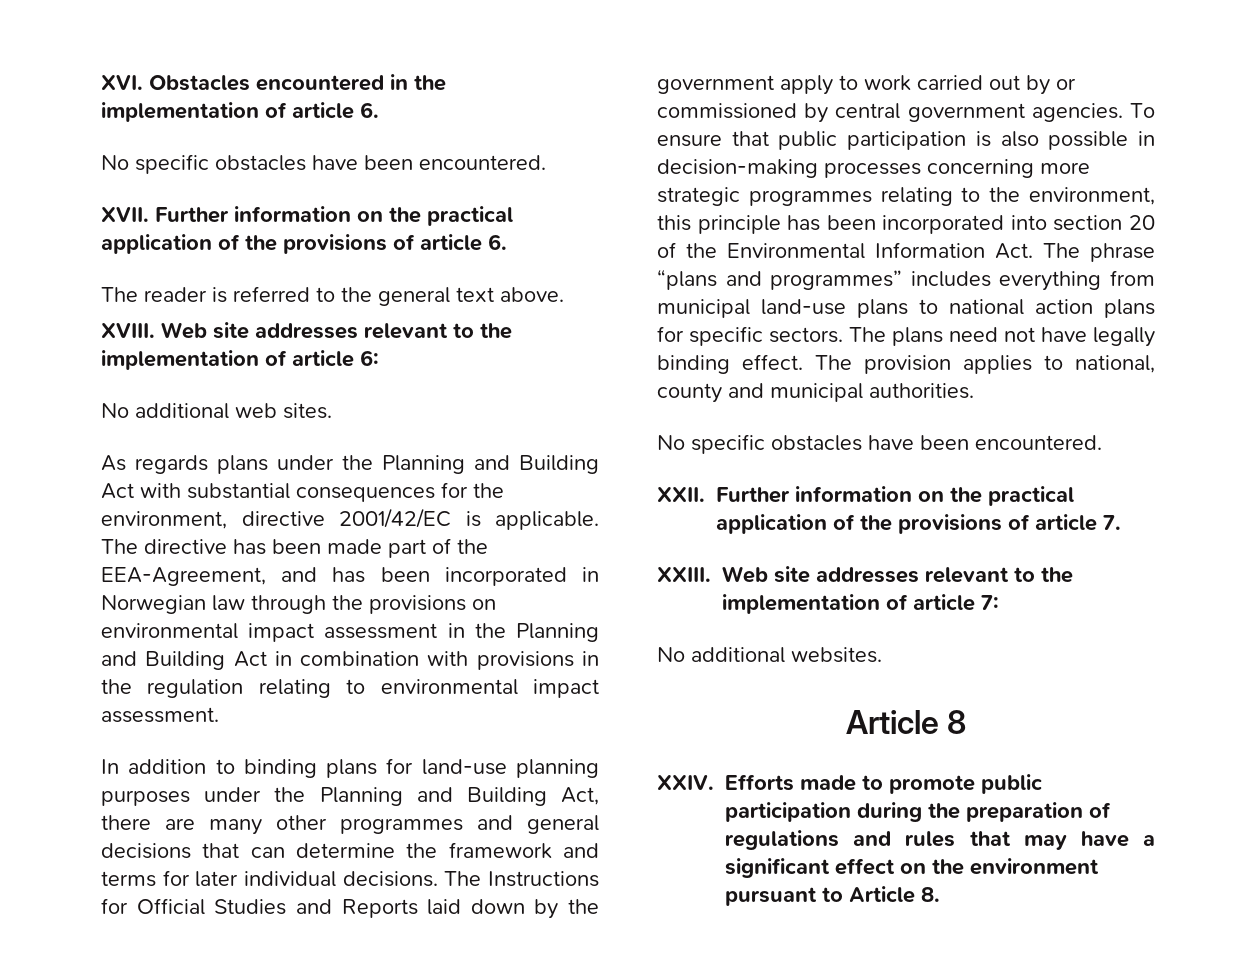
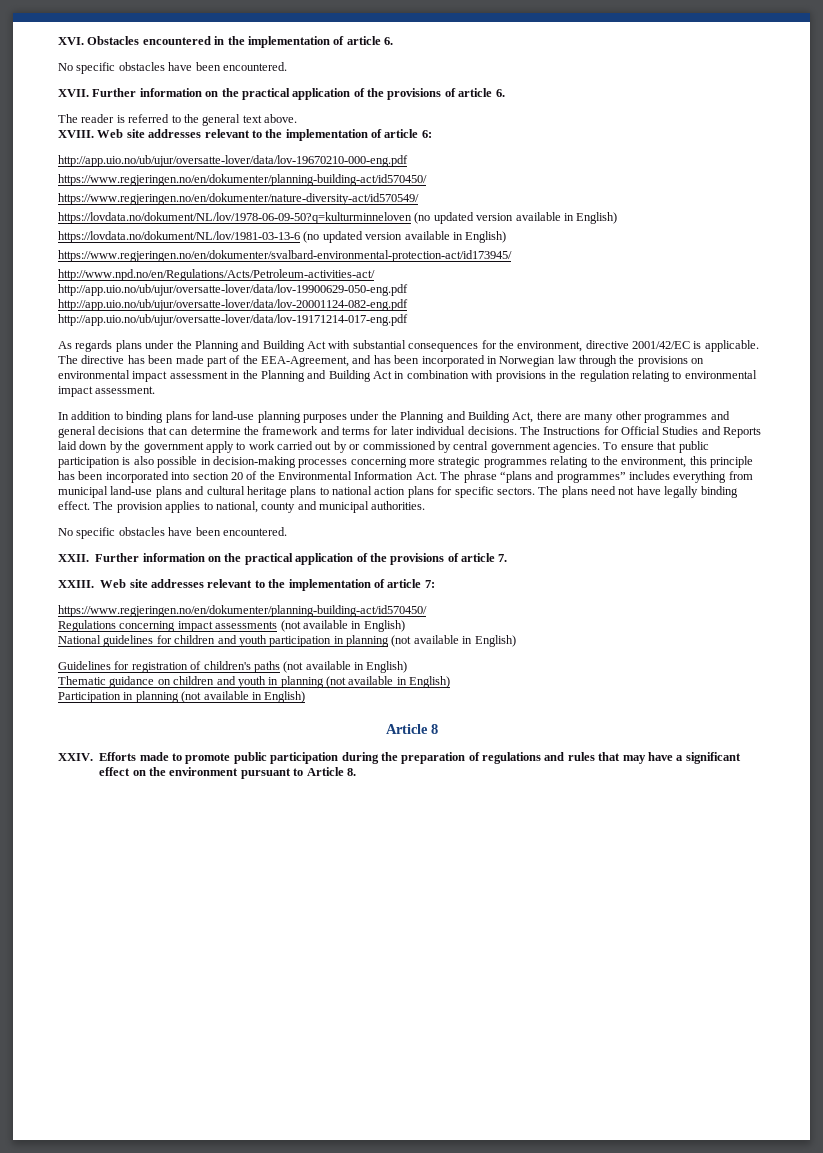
- No additional web sites.
+ http://app.uio.no/ub/ujur/oversatte-lover/data/lov-19670210-000-eng.pdf
+ https://www.regjeringen.no/en/dokumenter/planning-building-act/id570450/
+ https://www.regjeringen.no/en/dokumenter/nature-diversity-act/id570549/
+ https://lovdata.no/dokument/NL/lov/1978-06-09-50?q=kulturminneloven (no updated version available in English)
+ https://lovdata.no/dokument/NL/lov/1981-03-13-6 (no updated version available in English)
+ https://www.regjeringen.no/en/dokumenter/svalbard-environmental-protection-act/id173945/
+ http://www.npd.no/en/Regulations/Acts/Petroleum-activities-act/
+ http://app.uio.no/ub/ujur/oversatte-lover/data/lov-19900629-050-eng.pdf
+ http://app.uio.no/ub/ujur/oversatte-lover/data/lov-20001124-082-eng.pdf
+ http://app.uio.no/ub/ujur/oversatte-lover/data/lov-19171214-017-eng.pdf
- To ensure that public participation is also possible in decision-making processes concerning more strategic programmes relating to the environment, this principle has been incorporated into section 20 of the Environmental Information Act. The phrase “plans and programmes” includes everything from municipal land-use plans to national action plans for specific sectors.
+ To ensure that public participation is also possible in decision-making processes concerning more strategic programmes relating to the environment, this principle has been incorporated into section 20 of the Environmental Information Act. The phrase “plans and programmes” includes everything from municipal land-use plans and cultural heritage plans to national action plans for specific sectors.
  Web site addresses relevant to the implementation of article 7:
- No additional websites.
+ https://www.regjeringen.no/en/dokumenter/planning-building-act/id570450/
+ Regulations concerning impact assessments (not available in English)
+ National guidelines for children and youth participation in planning (not available in English)
+ Guidelines for registration of children's paths (not available in English)
+ Thematic guidance on children and youth in planning (not available in English)
+ Participation in planning (not available in English)

